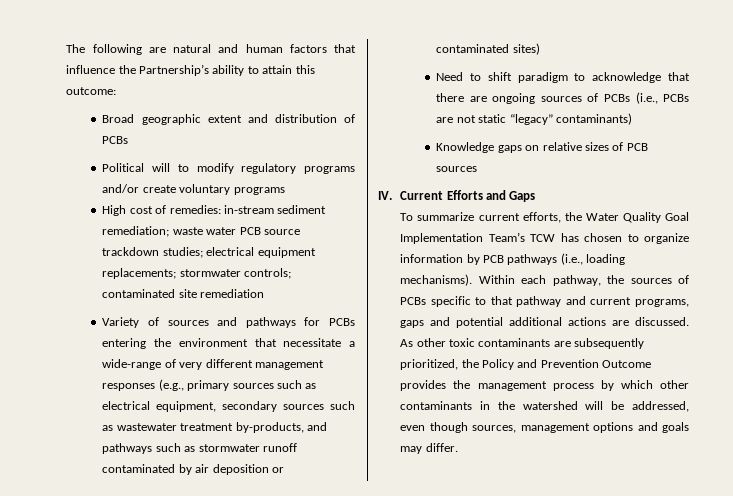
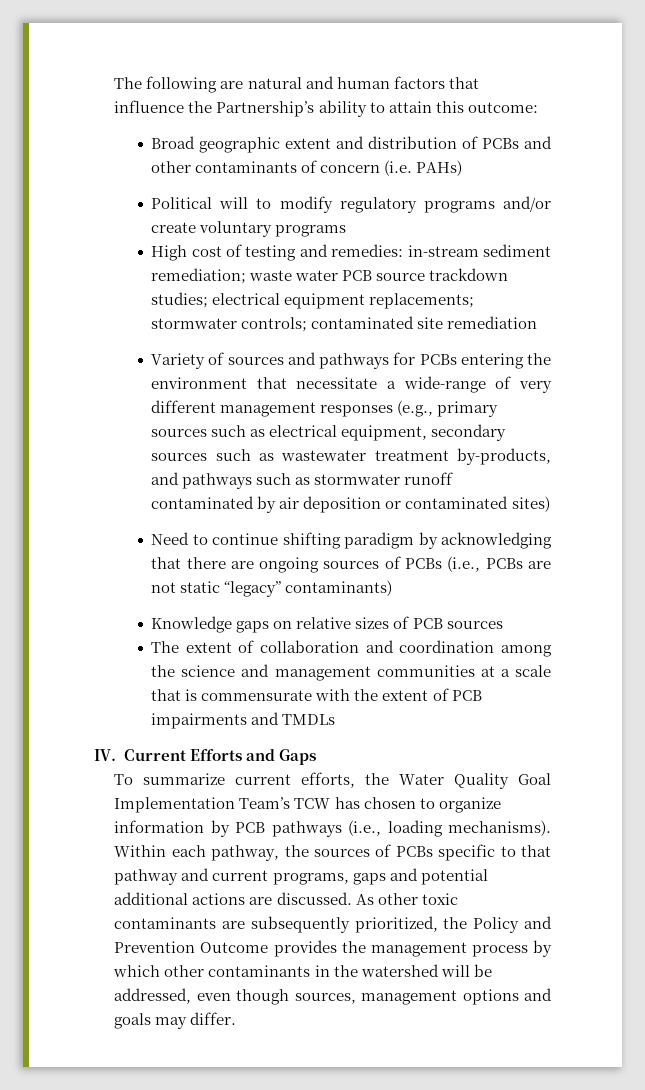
- Broad geographic extent and distribution of PCBs
+ Broad geographic extent and distribution of PCBs and other contaminants of concern (i.e. PAHs)
- High cost of remedies: in-stream sediment remediation; waste water PCB source trackdown studies; electrical equipment replacements; stormwater controls; contaminated site remediation
+ High cost of testing and remedies: in-stream sediment remediation; waste water PCB source trackdown studies; electrical equipment replacements; stormwater controls; contaminated site remediation
- Need to shift paradigm to acknowledge that there are ongoing sources of PCBs (i.e., PCBs are not static “legacy” contaminants)
+ Need to continue shifting paradigm by acknowledging that there are ongoing sources of PCBs (i.e., PCBs are not static “legacy” contaminants)
+ The extent of collaboration and coordination among the science and management communities at a scale that is commensurate with the extent of PCB impairments and TMDLs

